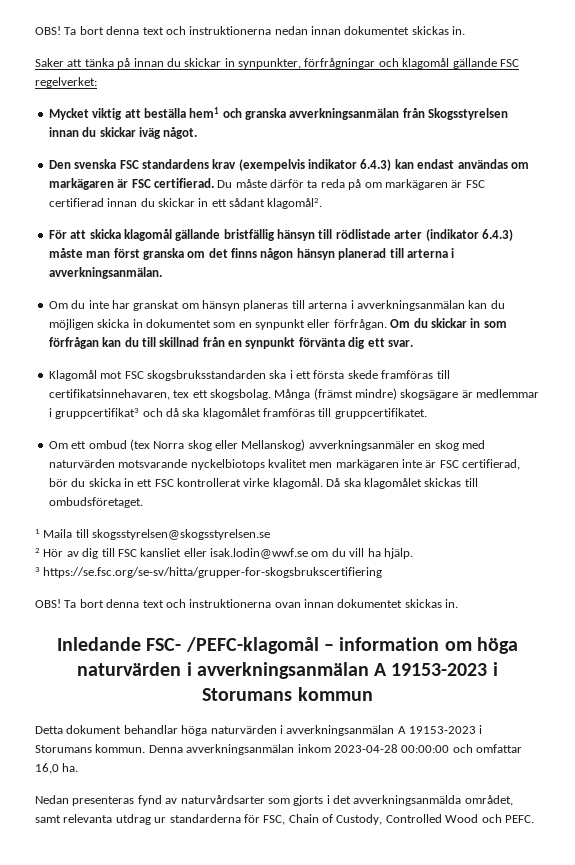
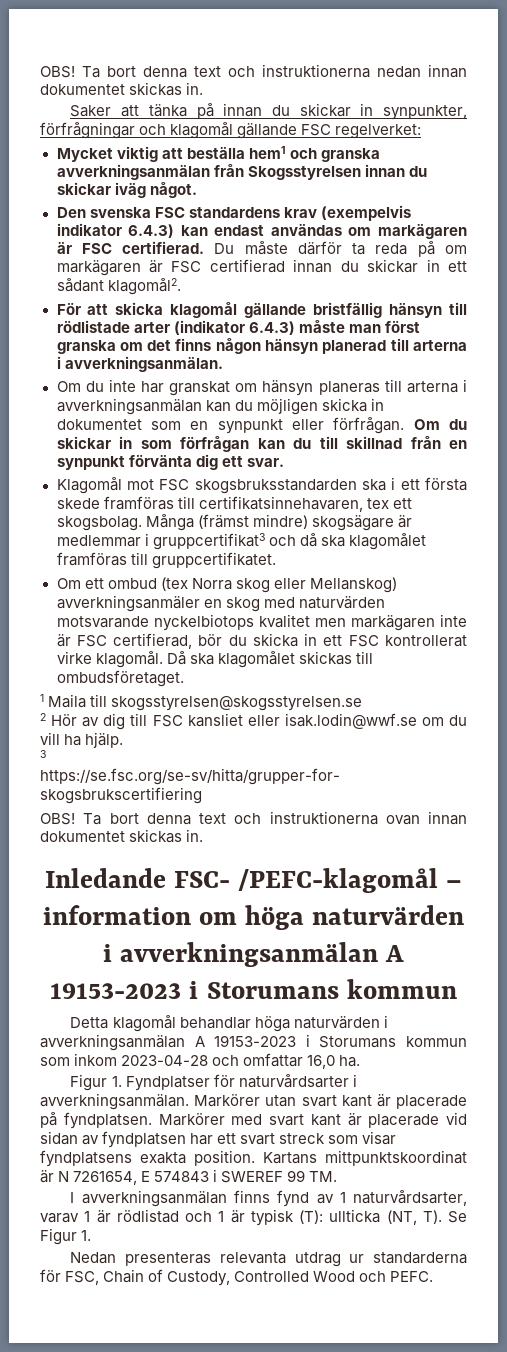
- Detta dokument behandlar höga naturvärden i avverkningsanmälan A 19153-2023 i Storumans kommun. Denna avverkningsanmälan inkom 2023-04-28 00:00:00 och omfattar 16,0 ha.
+ Detta klagomål behandlar höga naturvärden i avverkningsanmälan A 19153-2023 i Storumans kommun som inkom 2023-04-28 och omfattar 16,0 ha.
- Nedan presenteras fynd av naturvårdsarter som gjorts i det avverkningsanmälda området, samt relevanta utdrag ur standarderna för FSC, Chain of Custody, Controlled Wood och PEFC.
+ Figur 1. Fyndplatser för naturvårdsarter i avverkningsanmälan. Markörer utan svart kant är placerade på fyndplatsen. Markörer med svart kant är placerade vid sidan av fyndplatsen har ett svart streck som visar fyndplatsens exakta position. Kartans mittpunktskoordinat är N 7261654, E 574843 i SWEREF 99 TM.
+ I avverkningsanmälan finns fynd av 1 naturvårdsarter, varav 1 är rödlistad och 1 är typisk (T): ullticka (NT, T). Se Figur 1.
+ Nedan presenteras relevanta utdrag ur standarderna för FSC, Chain of Custody, Controlled Wood och PEFC.

